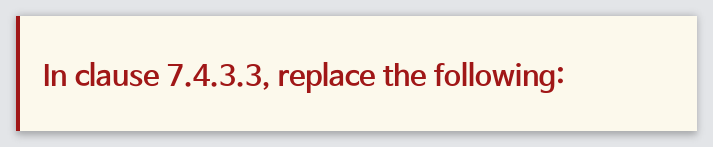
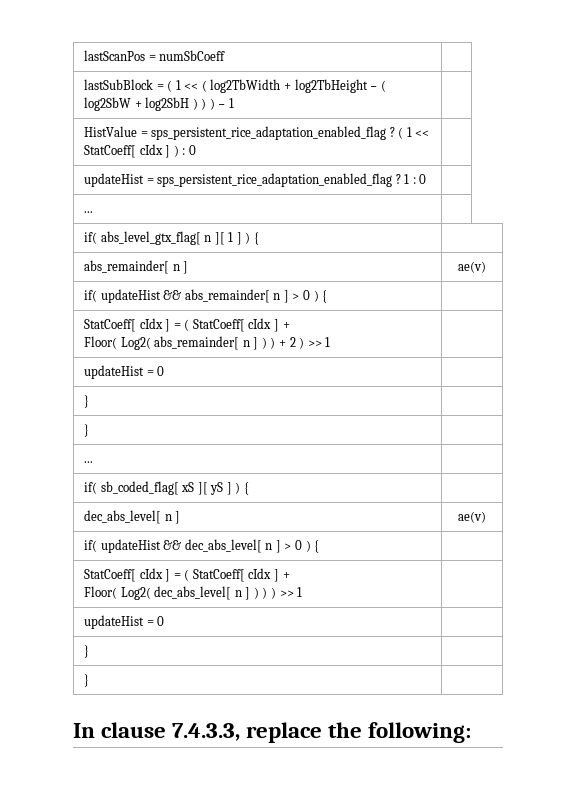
+ lastScanPos = numSbCoeff |
+ lastSubBlock = ( 1 << ( log2TbWidth + log2TbHeight − ( log2SbW + log2SbH ) ) ) − 1 |
+ HistValue = sps_persistent_rice_adaptation_enabled_flag ? ( 1 << StatCoeff[ cIdx ] ) : 0 |
+ updateHist = sps_persistent_rice_adaptation_enabled_flag ? 1 : 0 |
+ ... |
+ if( abs_level_gtx_flag[ n ][ 1 ] ) { |
+ abs_remainder[ n ] | ae(v)
+ if( updateHist && abs_remainder[ n ] > 0 ) { |
+ StatCoeff[ cIdx ] = ( StatCoeff[ cIdx ] +
+ Floor( Log2( abs_remainder[ n ] ) ) + 2 ) >> 1 |
+ updateHist = 0 |
+ } |
+ } |
+ ... |
+ if( sb_coded_flag[ xS ][ yS ] ) { |
+ dec_abs_level[ n ] | ae(v)
+ if( updateHist && dec_abs_level[ n ] > 0 ) { |
+ StatCoeff[ cIdx ] = ( StatCoeff[ cIdx ] +
+ Floor( Log2( dec_abs_level[ n ] ) ) ) >> 1 |
+ updateHist = 0 |
+ } |
+ } |

